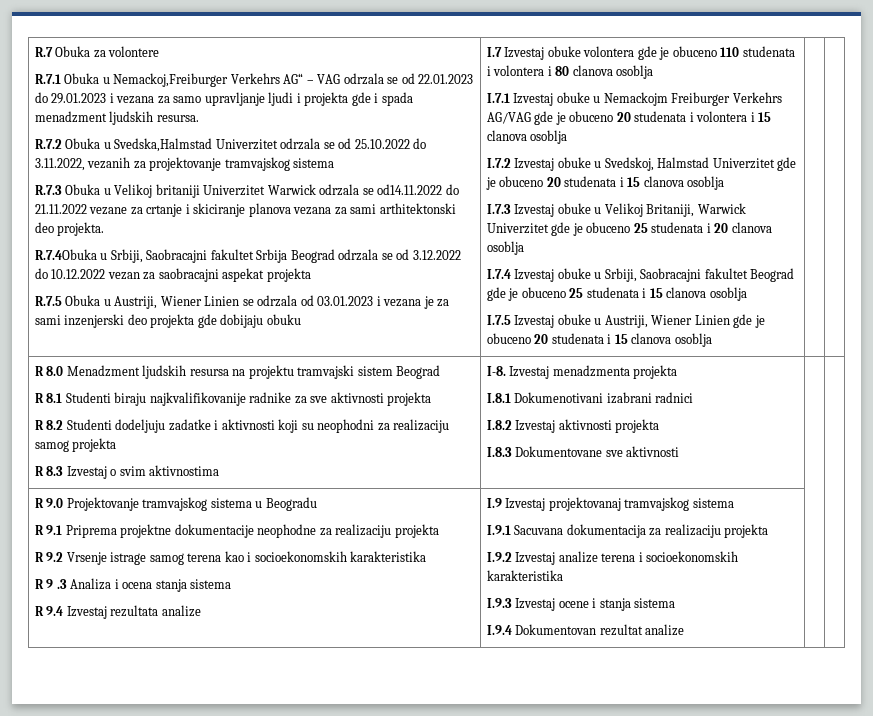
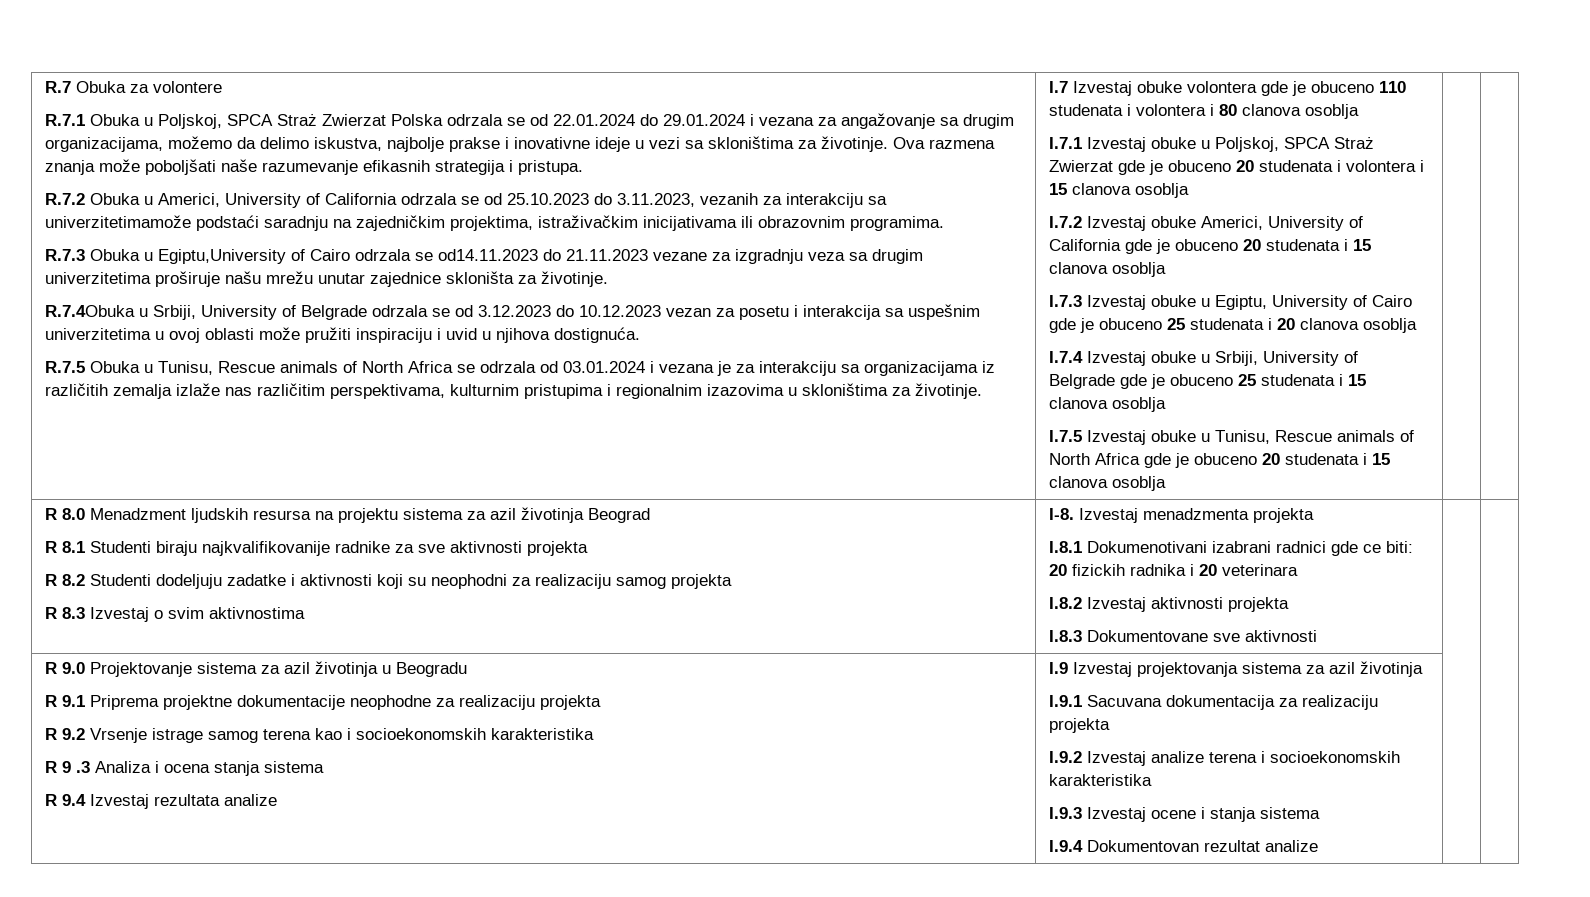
- R.7.1 Obuka u Nemackoj,Freiburger Verkehrs AG“ – VAG odrzala se od 22.01.2023 do 29.01.2023 i vezana za samo upravljanje ljudi i projekta gde i spada menadzment ljudskih resursa.
- R.7.2 Obuka u Svedska,Halmstad Univerzitet odrzala se od 25.10.2022 do 3.11.2022, vezanih za projektovanje tramvajskog sistema
- R.7.3 Obuka u Velikoj britaniji Univerzitet Warwick odrzala se od14.11.2022 do 21.11.2022 vezane za crtanje i skiciranje planova vezana za sami arthitektonski deo projekta.
- R.7.4Obuka u Srbiji, Saobracajni fakultet Srbija Beograd odrzala se od 3.12.2022 do 10.12.2022 vezan za saobracajni aspekat projekta
- R.7.5 Obuka u Austriji, Wiener Linien se odrzala od 03.01.2023 i vezana je za sami inzenjerski deo projekta gde dobijaju obuku
+ R.7.1 Obuka u Poljskoj, SPCA Straż Zwierzat Polska odrzala se od 22.01.2024 do 29.01.2024 i vezana za angažovanje sa drugim organizacijama, možemo da delimo iskustva, najbolje prakse i inovativne ideje u vezi sa skloništima za životinje. Ova razmena znanja može poboljšati naše razumevanje efikasnih strategija i pristupa.
+ R.7.2 Obuka u Americi, University of California odrzala se od 25.10.2023 do 3.11.2023, vezanih za interakciju sa univerzitetimamože podstaći saradnju na zajedničkim projektima, istraživačkim inicijativama ili obrazovnim programima.
+ R.7.3 Obuka u Egiptu,University of Cairo odrzala se od14.11.2023 do 21.11.2023 vezane za izgradnju veza sa drugim univerzitetima proširuje našu mrežu unutar zajednice skloništa za životinje.
+ R.7.4Obuka u Srbiji, University of Belgrade odrzala se od 3.12.2023 do 10.12.2023 vezan za posetu i interakcija sa uspešnim univerzitetima u ovoj oblasti može pružiti inspiraciju i uvid u njihova dostignuća.
+ R.7.5 Obuka u Tunisu, Rescue animals of North Africa se odrzala od 03.01.2024 i vezana je za interakciju sa organizacijama iz različitih zemalja izlaže nas različitim perspektivama, kulturnim pristupima i regionalnim izazovima u skloništima za životinje.
- I.7.1 Izvestaj obuke u Nemackojm Freiburger Verkehrs AG/VAG gde je obuceno 20 studenata i volontera i 15 clanova osoblja
+ I.7.1 Izvestaj obuke u Poljskoj, SPCA Straż Zwierzat gde je obuceno 20 studenata i volontera i 15 clanova osoblja
- I.7.2 Izvestaj obuke u Svedskoj, Halmstad Univerzitet gde je obuceno 20 studenata i 15 clanova osoblja
+ I.7.2 Izvestaj obuke Americi, University of California gde je obuceno 20 studenata i 15 clanova osoblja
- I.7.3 Izvestaj obuke u Velikoj Britaniji, Warwick Univerzitet gde je obuceno 25 studenata i 20 clanova osoblja
+ I.7.3 Izvestaj obuke u Egiptu, University of Cairo gde je obuceno 25 studenata i 20 clanova osoblja
- I.7.4 Izvestaj obuke u Srbiji, Saobracajni fakultet Beograd gde je obuceno 25 studenata i 15 clanova osoblja
+ I.7.4 Izvestaj obuke u Srbiji, University of Belgrade gde je obuceno 25 studenata i 15 clanova osoblja
- I.7.5 Izvestaj obuke u Austriji, Wiener Linien gde je obuceno 20 studenata i 15 clanova osoblja
+ I.7.5 Izvestaj obuke u Tunisu, Rescue animals of North Africa gde je obuceno 20 studenata i 15 clanova osoblja
- R 8.0 Menadzment ljudskih resursa na projektu tramvajski sistem Beograd
+ R 8.0 Menadzment ljudskih resursa na projektu sistema za azil životinja Beograd
- I.8.1 Dokumenotivani izabrani radnici
+ I.8.1 Dokumenotivani izabrani radnici gde ce biti: 20 fizickih radnika i 20 veterinara
- R 9.0 Projektovanje tramvajskog sistema u Beogradu
+ R 9.0 Projektovanje sistema za azil životinja u Beogradu
- I.9 Izvestaj projektovanaj tramvajskog sistema
+ I.9 Izvestaj projektovanja sistema za azil životinja

